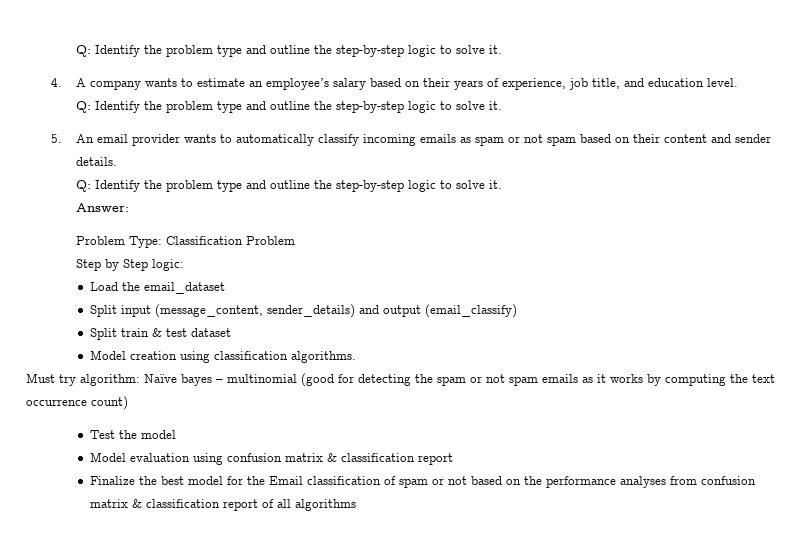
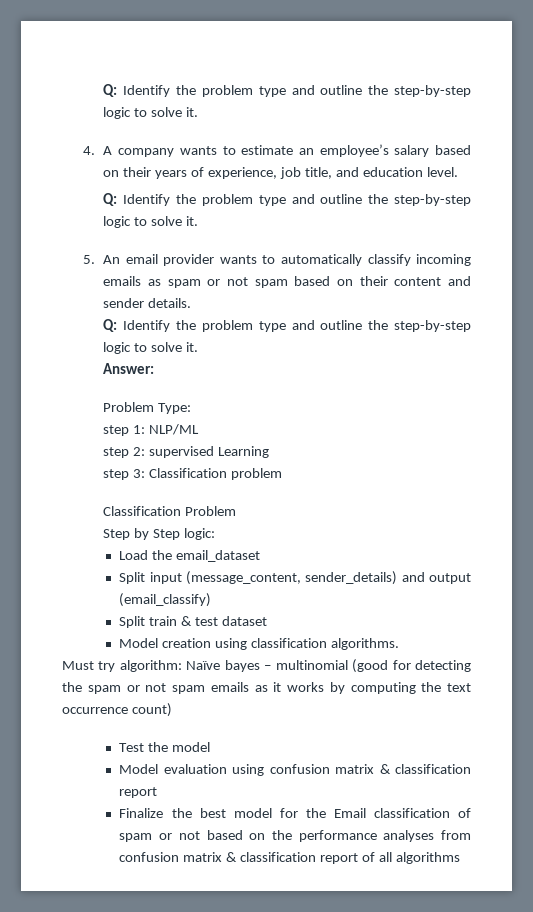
- Problem Type: Classification Problem
+ Problem Type:
+ step 1: NLP/ML
+ step 2: supervised Learning
+ step 3: Classification problem
+ Classification Problem

